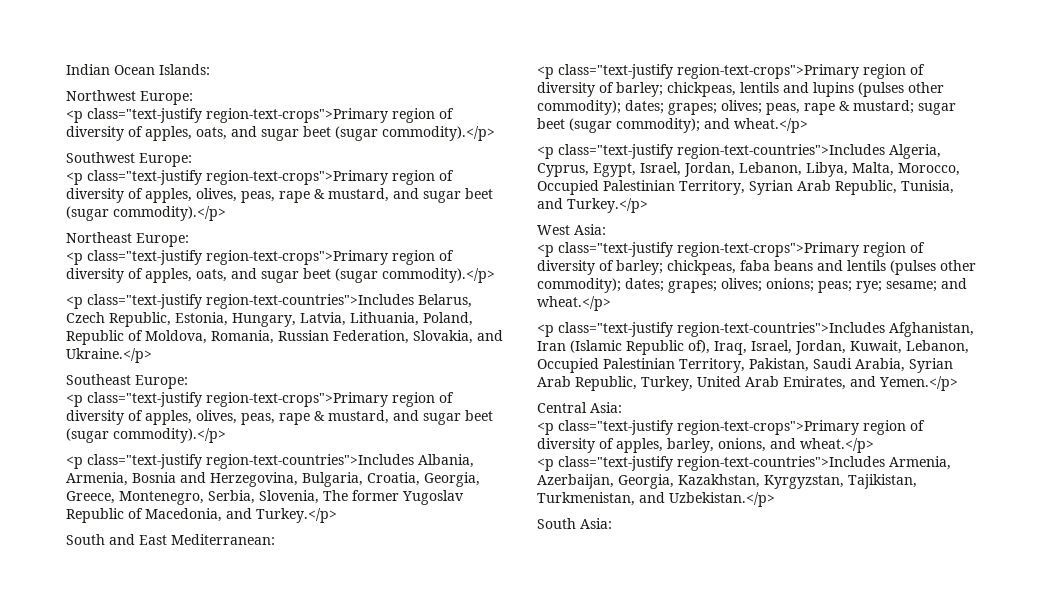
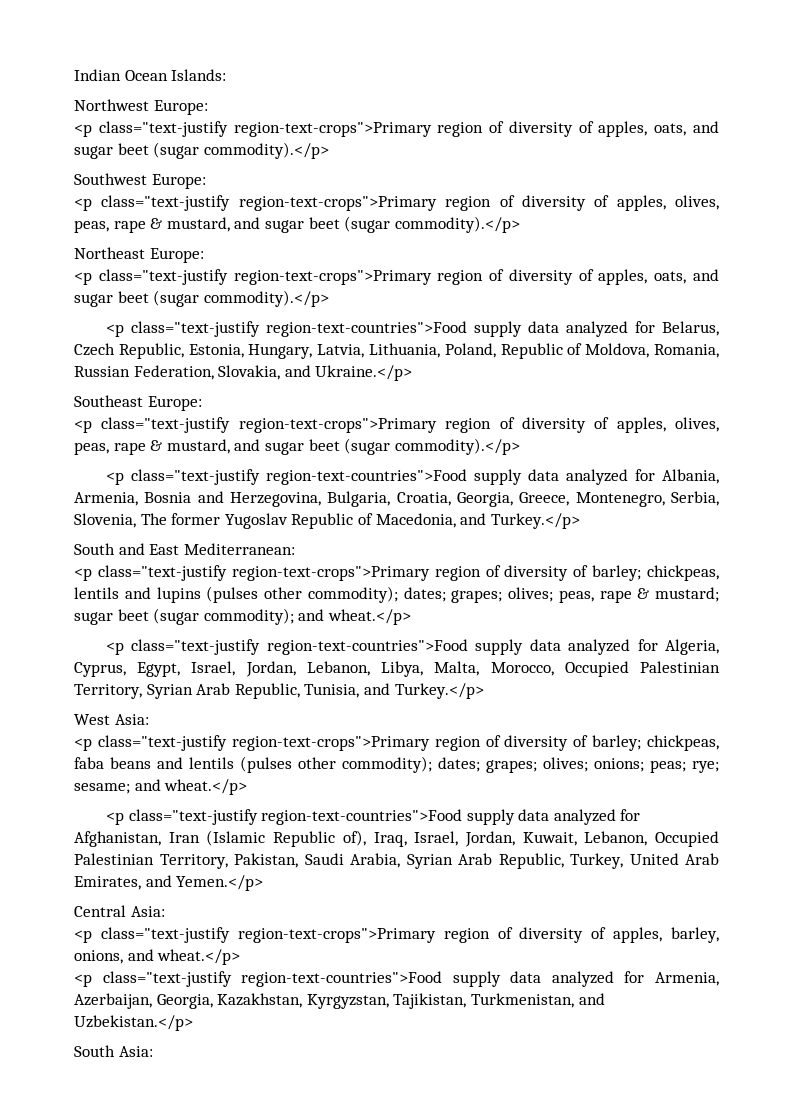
- <p class="text-justify region-text-countries">Includes Belarus, Czech Republic, Estonia, Hungary, Latvia, Lithuania, Poland, Republic of Moldova, Romania, Russian Federation, Slovakia, and Ukraine.</p>
+ <p class="text-justify region-text-countries">Food supply data analyzed for Belarus, Czech Republic, Estonia, Hungary, Latvia, Lithuania, Poland, Republic of Moldova, Romania, Russian Federation, Slovakia, and Ukraine.</p>
- <p class="text-justify region-text-countries">Includes Albania, Armenia, Bosnia and Herzegovina, Bulgaria, Croatia, Georgia, Greece, Montenegro, Serbia, Slovenia, The former Yugoslav Republic of Macedonia, and Turkey.</p>
+ <p class="text-justify region-text-countries">Food supply data analyzed for Albania, Armenia, Bosnia and Herzegovina, Bulgaria, Croatia, Georgia, Greece, Montenegro, Serbia, Slovenia, The former Yugoslav Republic of Macedonia, and Turkey.</p>
- <p class="text-justify region-text-countries">Includes Algeria, Cyprus, Egypt, Israel, Jordan, Lebanon, Libya, Malta, Morocco, Occupied Palestinian Territory, Syrian Arab Republic, Tunisia, and Turkey.</p>
+ <p class="text-justify region-text-countries">Food supply data analyzed for Algeria, Cyprus, Egypt, Israel, Jordan, Lebanon, Libya, Malta, Morocco, Occupied Palestinian Territory, Syrian Arab Republic, Tunisia, and Turkey.</p>
- <p class="text-justify region-text-countries">Includes Afghanistan, Iran (Islamic Republic of), Iraq, Israel, Jordan, Kuwait, Lebanon, Occupied Palestinian Territory, Pakistan, Saudi Arabia, Syrian Arab Republic, Turkey, United Arab Emirates, and Yemen.</p>
+ <p class="text-justify region-text-countries">Food supply data analyzed for Afghanistan, Iran (Islamic Republic of), Iraq, Israel, Jordan, Kuwait, Lebanon, Occupied Palestinian Territory, Pakistan, Saudi Arabia, Syrian Arab Republic, Turkey, United Arab Emirates, and Yemen.</p>
- <p class="text-justify region-text-countries">Includes Armenia, Azerbaijan, Georgia, Kazakhstan, Kyrgyzstan, Tajikistan, Turkmenistan, and Uzbekistan.</p>
+ <p class="text-justify region-text-countries">Food supply data analyzed for Armenia, Azerbaijan, Georgia, Kazakhstan, Kyrgyzstan, Tajikistan, Turkmenistan, and Uzbekistan.</p>

